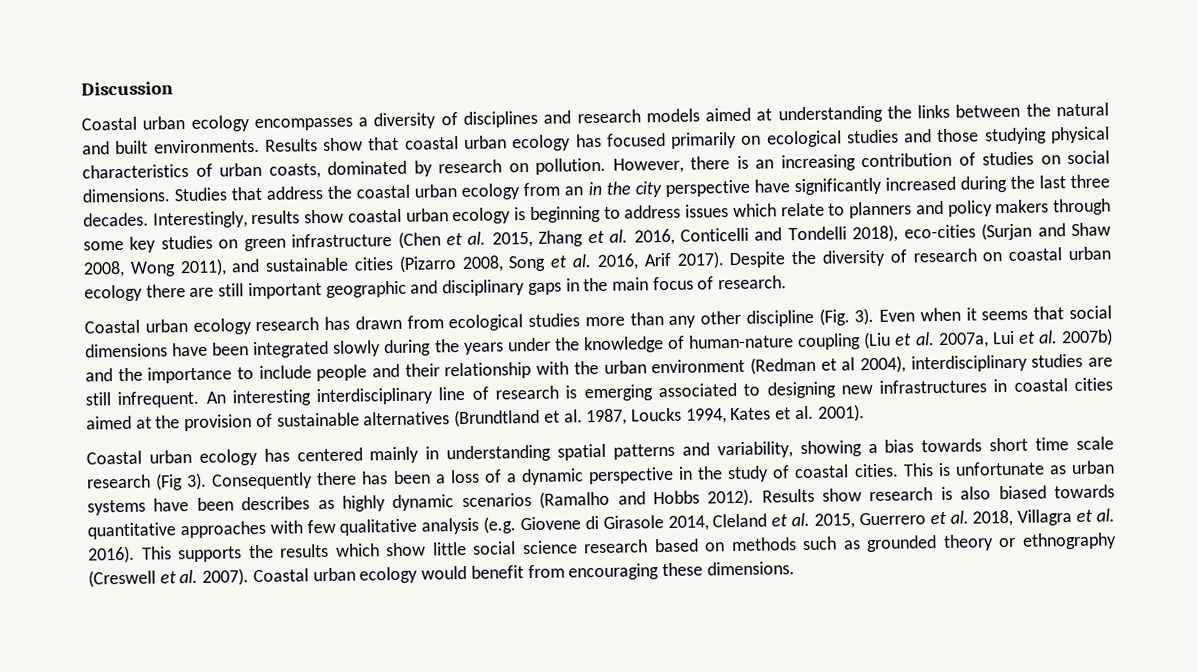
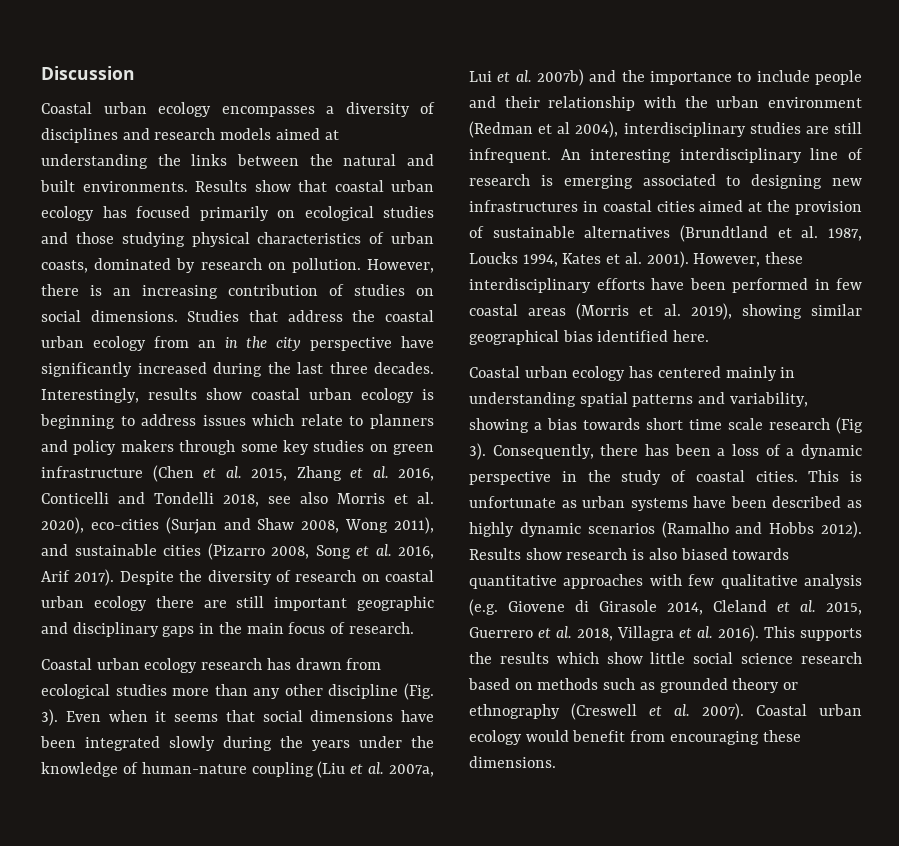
- Interestingly, results show coastal urban ecology is beginning to address issues which relate to planners and policy makers through some key studies on green infrastructure (Chen et al. 2015, Zhang et al. 2016, Conticelli and Tondelli 2018), eco-cities (Surjan and Shaw 2008, Wong 2011), and sustainable cities (Pizarro 2008, Song et al. 2016, Arif 2017).
+ Interestingly, results show coastal urban ecology is beginning to address issues which relate to planners and policy makers through some key studies on green infrastructure (Chen et al. 2015, Zhang et al. 2016, Conticelli and Tondelli 2018, see also Morris et al. 2020), eco-cities (Surjan and Shaw 2008, Wong 2011), and sustainable cities (Pizarro 2008, Song et al. 2016, Arif 2017).
+ However, these interdisciplinary efforts have been performed in few coastal areas (Morris et al. 2019), showing similar geographical bias identified here.
- Consequently there has been a loss of a dynamic perspective in the study of coastal cities.
+ Consequently, there has been a loss of a dynamic perspective in the study of coastal cities.
- This is unfortunate as urban systems have been describes as highly dynamic scenarios (Ramalho and Hobbs 2012).
+ This is unfortunate as urban systems have been described as highly dynamic scenarios (Ramalho and Hobbs 2012).

